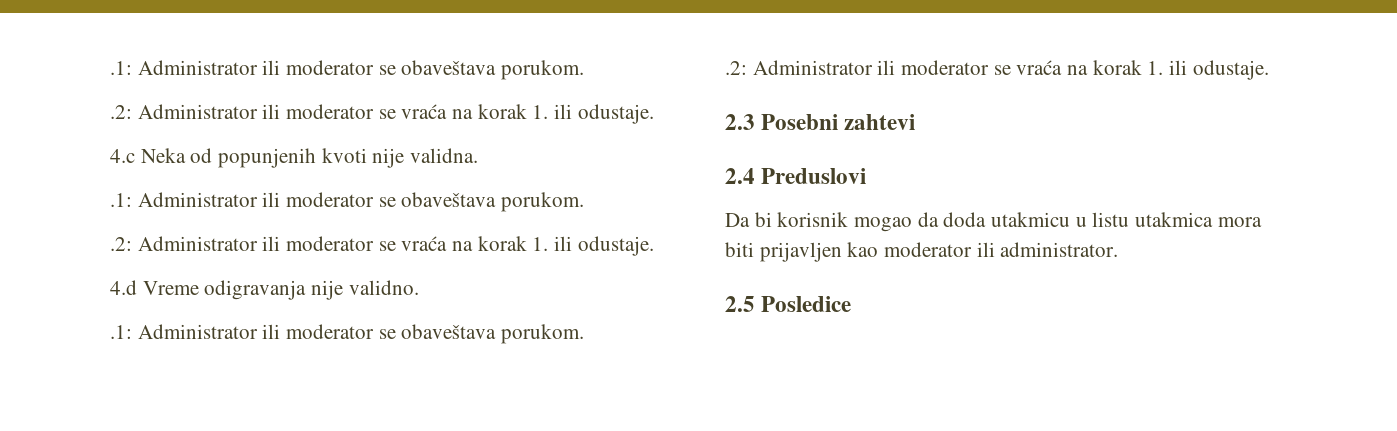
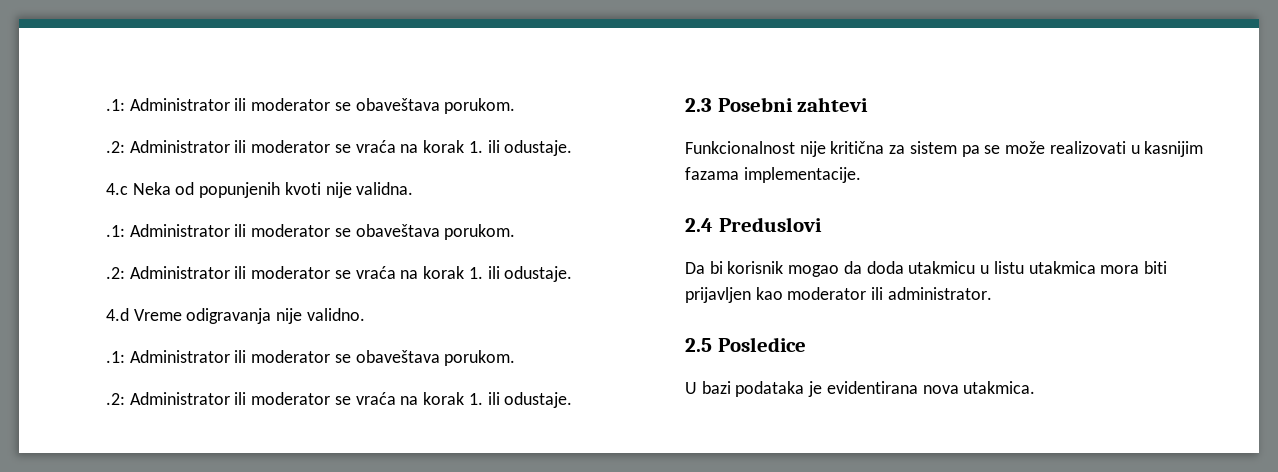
+ Funkcionalnost nije kritična za sistem pa se može realizovati u kasnijim fazama implementacije.
+ U bazi podataka je evidentirana nova utakmica.

